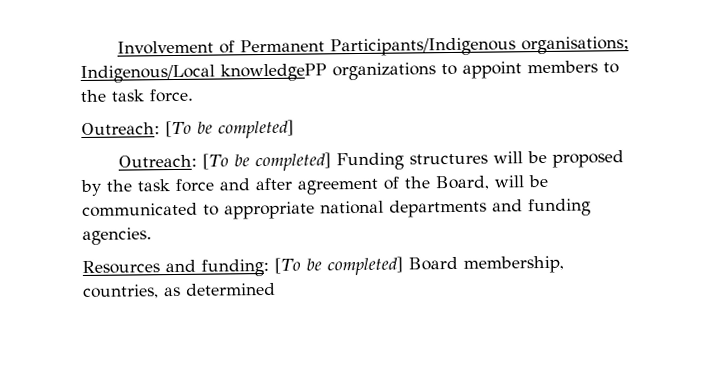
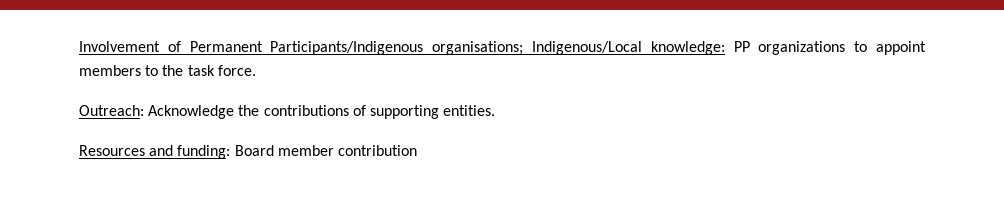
- Involvement of Permanent Participants/Indigenous organisations; Indigenous/Local knowledgePP organizations to appoint members to the task force.
- Outreach: [To be completed]
- Outreach: [To be completed] Funding structures will be proposed by the task force and after agreement of the Board, will be communicated to appropriate national departments and funding agencies.
- Resources and funding: [To be completed] Board membership, countries, as determined
+ Involvement of Permanent Participants/Indigenous organisations; Indigenous/Local knowledge: PP organizations to appoint members to the task force.
+ Outreach: Acknowledge the contributions of supporting entities.
+ Resources and funding: Board member contribution

